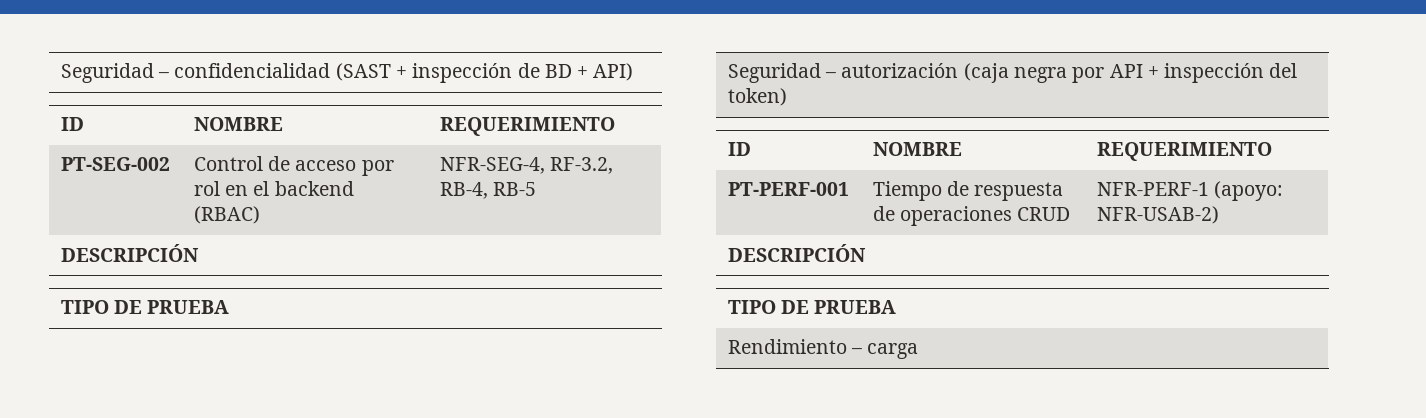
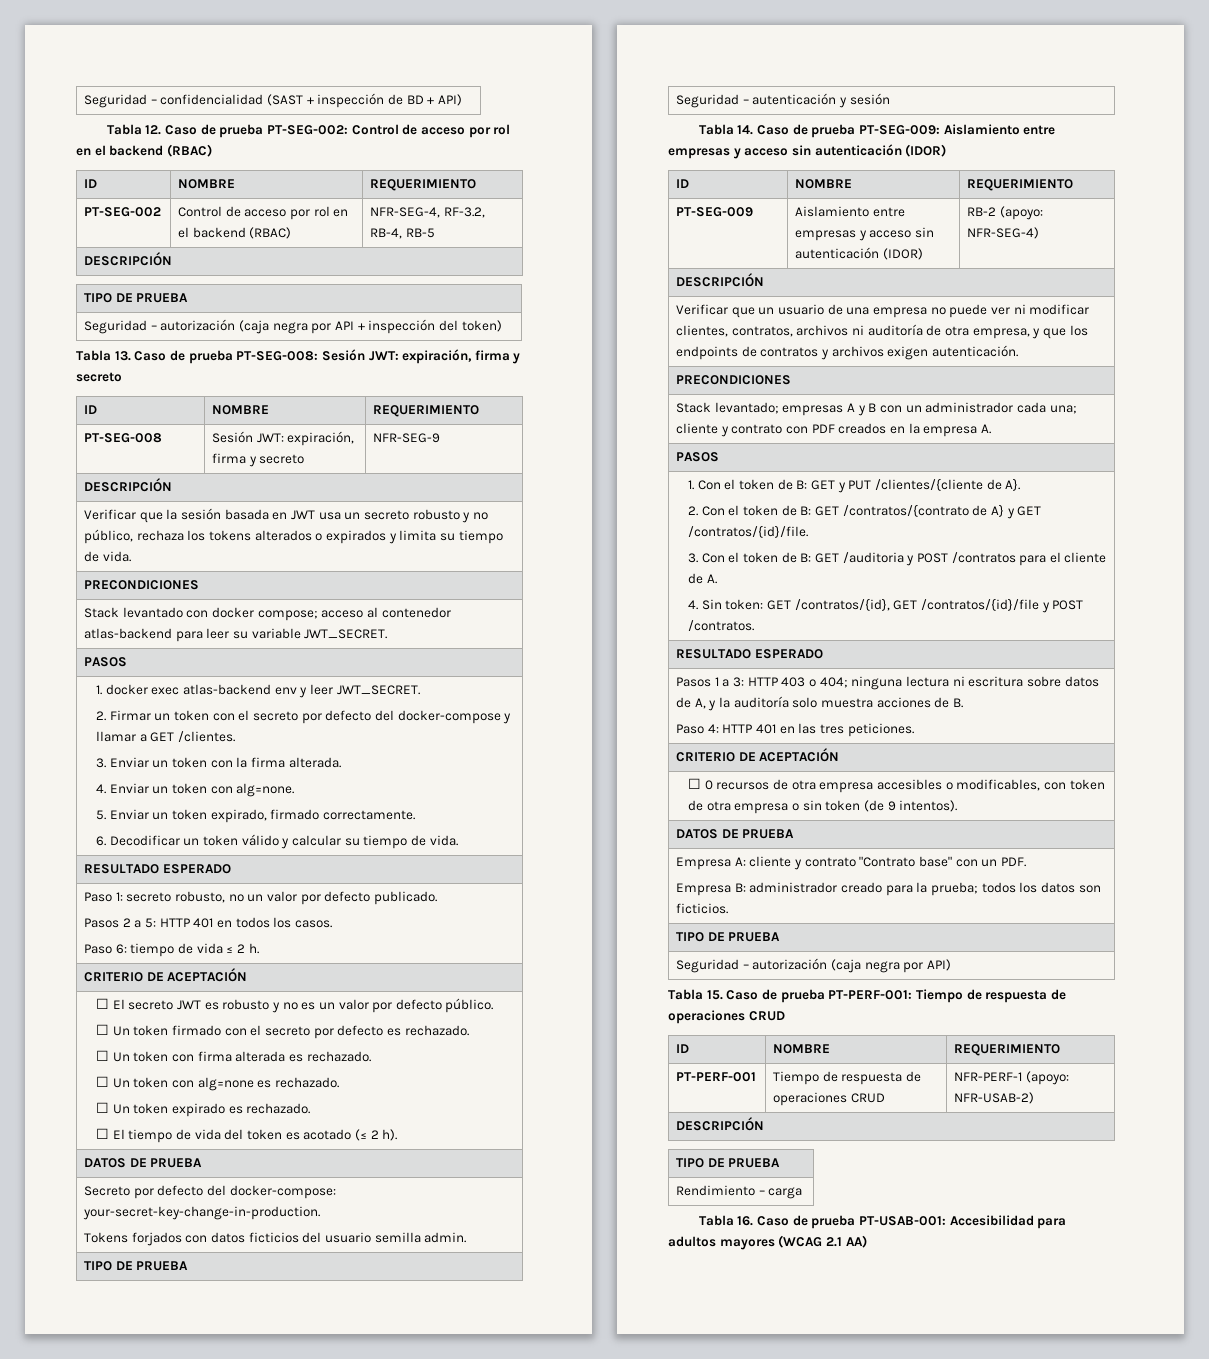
+ Tabla 12. Caso de prueba PT-SEG-002: Control de acceso por rol en el backend (RBAC)
+ Tabla 13. Caso de prueba PT-SEG-008: Sesión JWT: expiración, firma y secreto
+ ID | NOMBRE | REQUERIMIENTO
+ PT-SEG-008 | Sesión JWT: expiración, firma y secreto | NFR-SEG-9
+ DESCRIPCIÓN
+ Verificar que la sesión basada en JWT usa un secreto robusto y no público, rechaza los tokens alterados o expirados y limita su tiempo de vida.
+ PRECONDICIONES
+ Stack levantado con docker compose; acceso al contenedor atlas-backend para leer su variable JWT_SECRET.
+ PASOS
+ 1. docker exec atlas-backend env y leer JWT_SECRET.
+ 2. Firmar un token con el secreto por defecto del docker-compose y llamar a GET /clientes.
+ 3. Enviar un token con la firma alterada.
+ 4. Enviar un token con alg=none.
+ 5. Enviar un token expirado, firmado correctamente.
+ 6. Decodificar un token válido y calcular su tiempo de vida.
+ RESULTADO ESPERADO
+ Paso 1: secreto robusto, no un valor por defecto publicado.
+ Pasos 2 a 5: HTTP 401 en todos los casos.
+ Paso 6: tiempo de vida ≤ 2 h.
+ CRITERIO DE ACEPTACIÓN
+ ☐ El secreto JWT es robusto y no es un valor por defecto público.
+ ☐ Un token firmado con el secreto por defecto es rechazado.
+ ☐ Un token con firma alterada es rechazado.
+ ☐ Un token con alg=none es rechazado.
+ ☐ Un token expirado es rechazado.
+ ☐ El tiempo de vida del token es acotado (≤ 2 h).
+ DATOS DE PRUEBA
+ Secreto por defecto del docker-compose: your-secret-key-change-in-production.
+ Tokens forjados con datos ficticios del usuario semilla admin.
+ TIPO DE PRUEBA
+ Seguridad – autenticación y sesión
+ Tabla 14. Caso de prueba PT-SEG-009: Aislamiento entre empresas y acceso sin autenticación (IDOR)
+ ID | NOMBRE | REQUERIMIENTO
+ PT-SEG-009 | Aislamiento entre empresas y acceso sin autenticación (IDOR) | RB-2 (apoyo: NFR-SEG-4)
+ DESCRIPCIÓN
+ Verificar que un usuario de una empresa no puede ver ni modificar clientes, contratos, archivos ni auditoría de otra empresa, y que los endpoints de contratos y archivos exigen autenticación.
+ PRECONDICIONES
+ Stack levantado; empresas A y B con un administrador cada una; cliente y contrato con PDF creados en la empresa A.
+ PASOS
+ 1. Con el token de B: GET y PUT /clientes/{cliente de A}.
+ 2. Con el token de B: GET /contratos/{contrato de A} y GET /contratos/{id}/file.
+ 3. Con el token de B: GET /auditoria y POST /contratos para el cliente de A.
+ 4. Sin token: GET /contratos/{id}, GET /contratos/{id}/file y POST /contratos.
+ RESULTADO ESPERADO
+ Pasos 1 a 3: HTTP 403 o 404; ninguna lectura ni escritura sobre datos de A, y la auditoría solo muestra acciones de B.
+ Paso 4: HTTP 401 en las tres peticiones.
+ CRITERIO DE ACEPTACIÓN
+ ☐ 0 recursos de otra empresa accesibles o modificables, con token de otra empresa o sin token (de 9 intentos).
+ DATOS DE PRUEBA
+ Empresa A: cliente y contrato "Contrato base" con un PDF.
+ Empresa B: administrador creado para la prueba; todos los datos son ficticios.
+ TIPO DE PRUEBA
+ Seguridad – autorización (caja negra por API)
+ Tabla 15. Caso de prueba PT-PERF-001: Tiempo de respuesta de operaciones CRUD
+ Tabla 16. Caso de prueba PT-USAB-001: Accesibilidad para adultos mayores (WCAG 2.1 AA)

